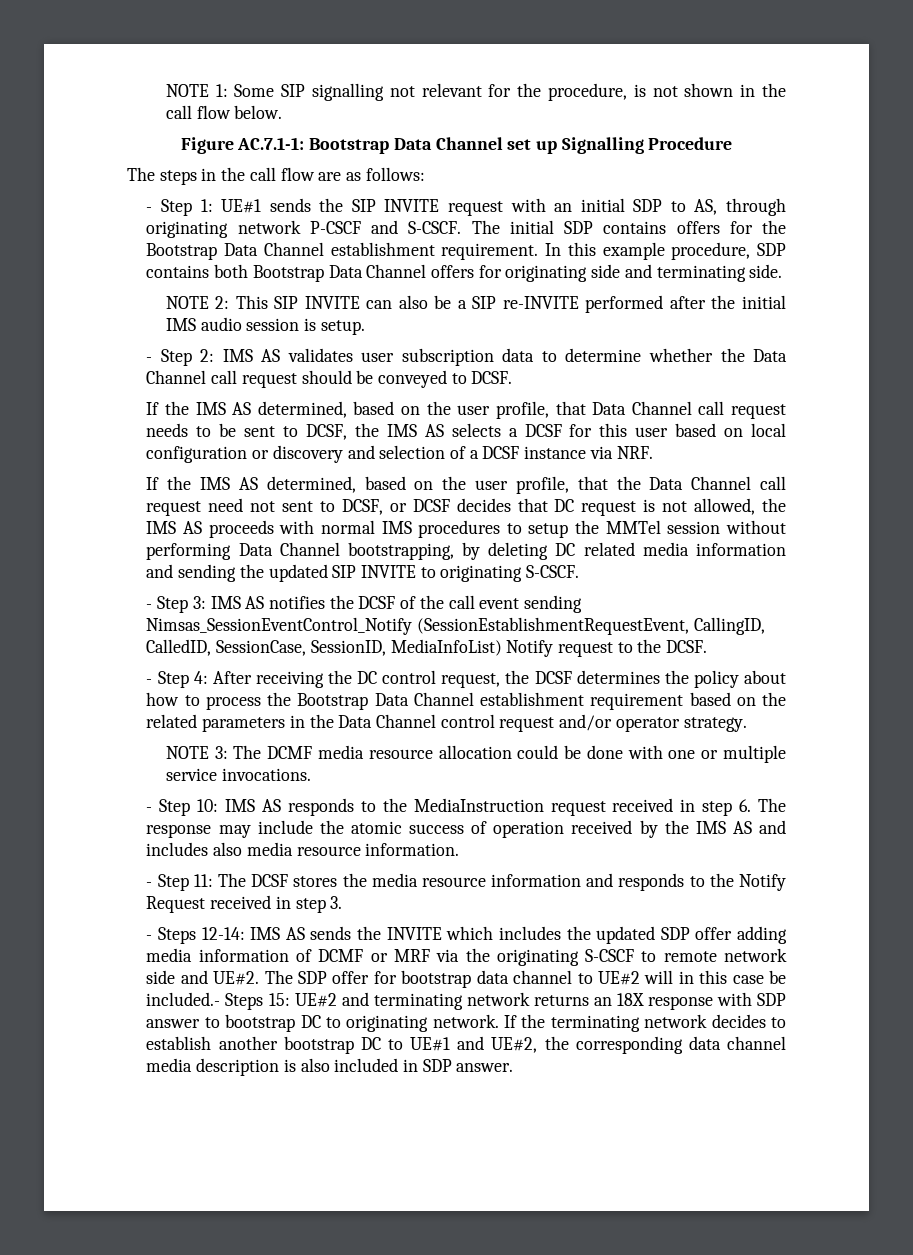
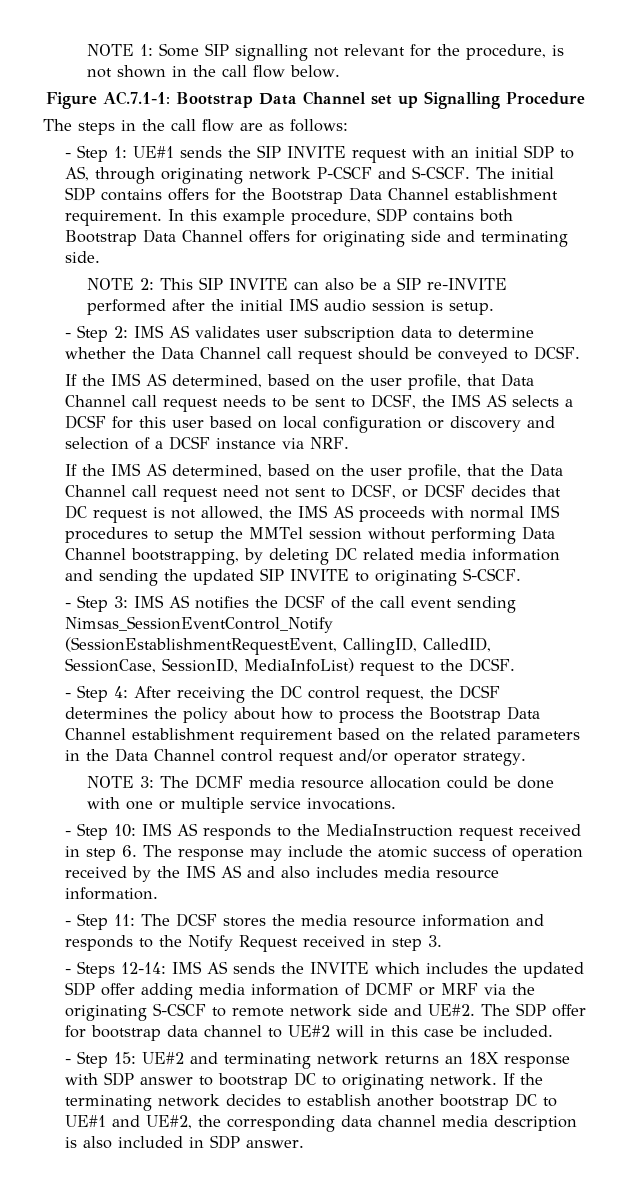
- - Step 3: IMS AS notifies the DCSF of the call event sending Nimsas_SessionEventControl_Notify (SessionEstablishmentRequestEvent, CallingID, CalledID, SessionCase, SessionID, MediaInfoList) Notify request to the DCSF.
+ - Step 3: IMS AS notifies the DCSF of the call event sending Nimsas_SessionEventControl_Notify (SessionEstablishmentRequestEvent, CallingID, CalledID, SessionCase, SessionID, MediaInfoList) request to the DCSF.
- - Step 10: IMS AS responds to the MediaInstruction request received in step 6. The response may include the atomic success of operation received by the IMS AS and includes also media resource information.
+ - Step 10: IMS AS responds to the MediaInstruction request received in step 6. The response may include the atomic success of operation received by the IMS AS and also includes media resource information.
- The SDP offer for bootstrap data channel to UE#2 will in this case be included.- Steps 15: UE#2 and terminating network returns an 18X response with SDP answer to bootstrap DC to originating network.
+ The SDP offer for bootstrap data channel to UE#2 will in this case be included.
+ - Step 15: UE#2 and terminating network returns an 18X response with SDP answer to bootstrap DC to originating network.

